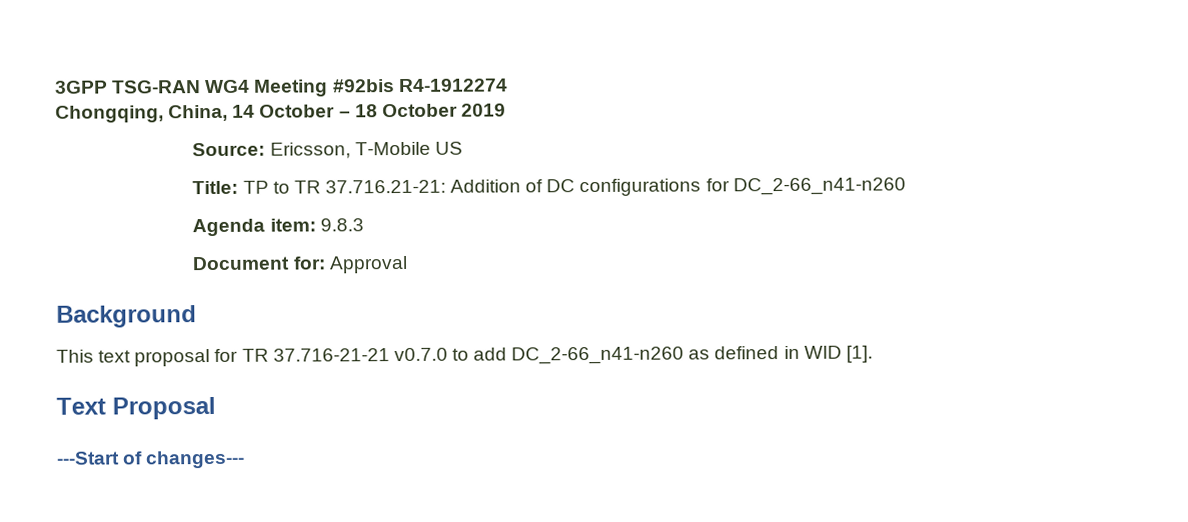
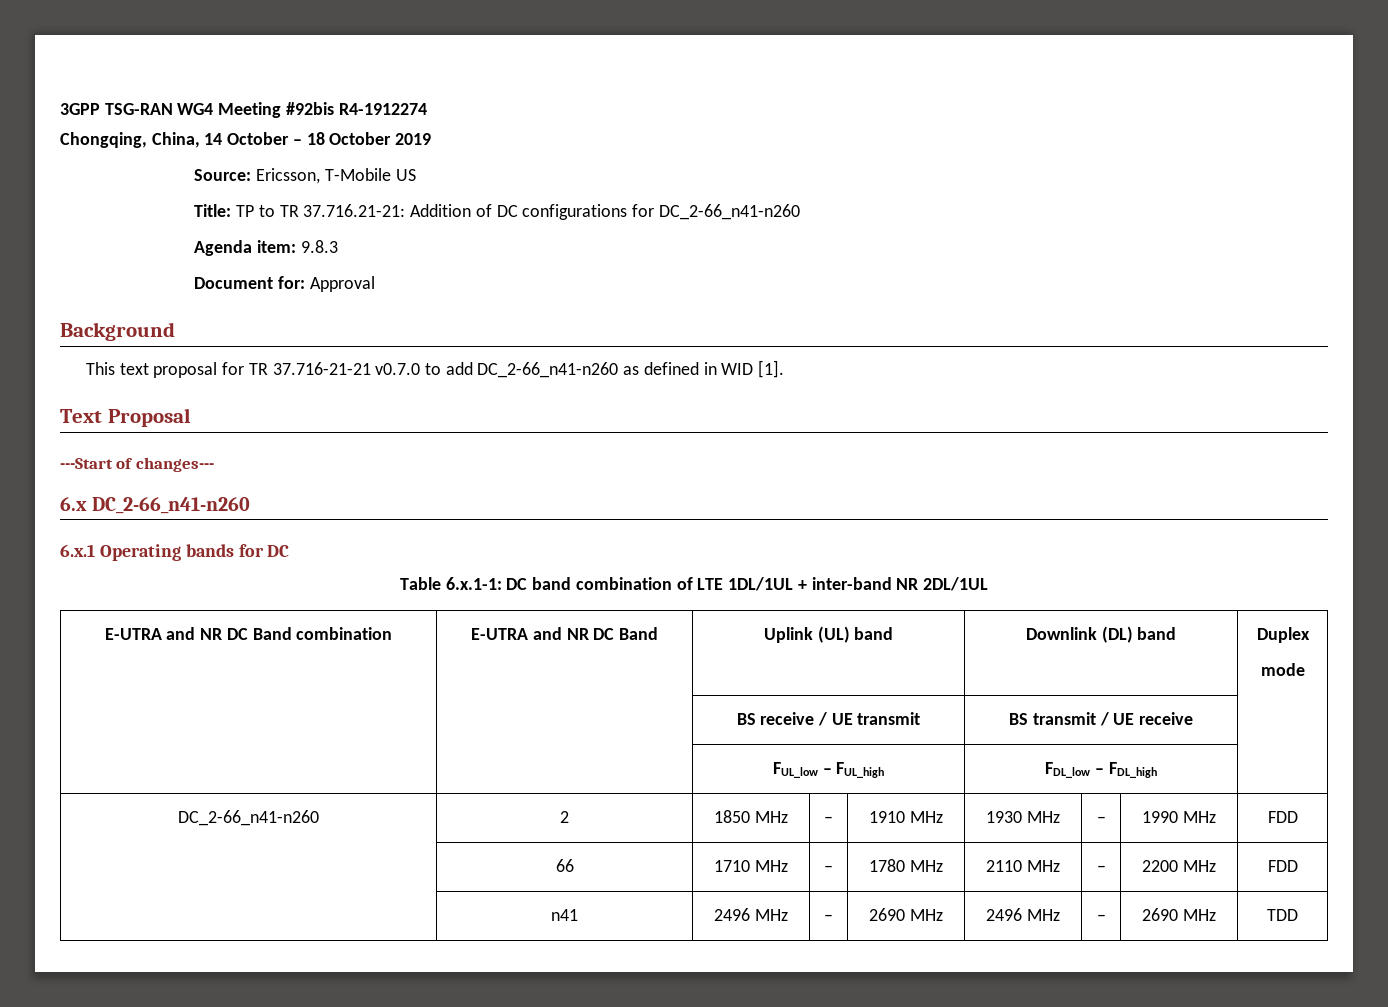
+ 6.x DC_2-66_n41-n260
+ 6.x.1 Operating bands for DC
+ Table 6.x.1-1: DC band combination of LTE 1DL/1UL + inter-band NR 2DL/1UL
+ E-UTRA and NR DC Band combination | E-UTRA and NR DC Band | Uplink (UL) band | Downlink (DL) band | Duplex
+ mode
+ | | BS receive / UE transmit | BS transmit / UE receive |
+ | | FUL_low – FUL_high | FDL_low – FDL_high |
+ DC_2-66_n41-n260 | 2 | 1850 MHz | – | 1910 MHz | 1930 MHz | – | 1990 MHz | FDD
+ | 66 | 1710 MHz | – | 1780 MHz | 2110 MHz | – | 2200 MHz | FDD
+ | n41 | 2496 MHz | – | 2690 MHz | 2496 MHz | – | 2690 MHz | TDD

